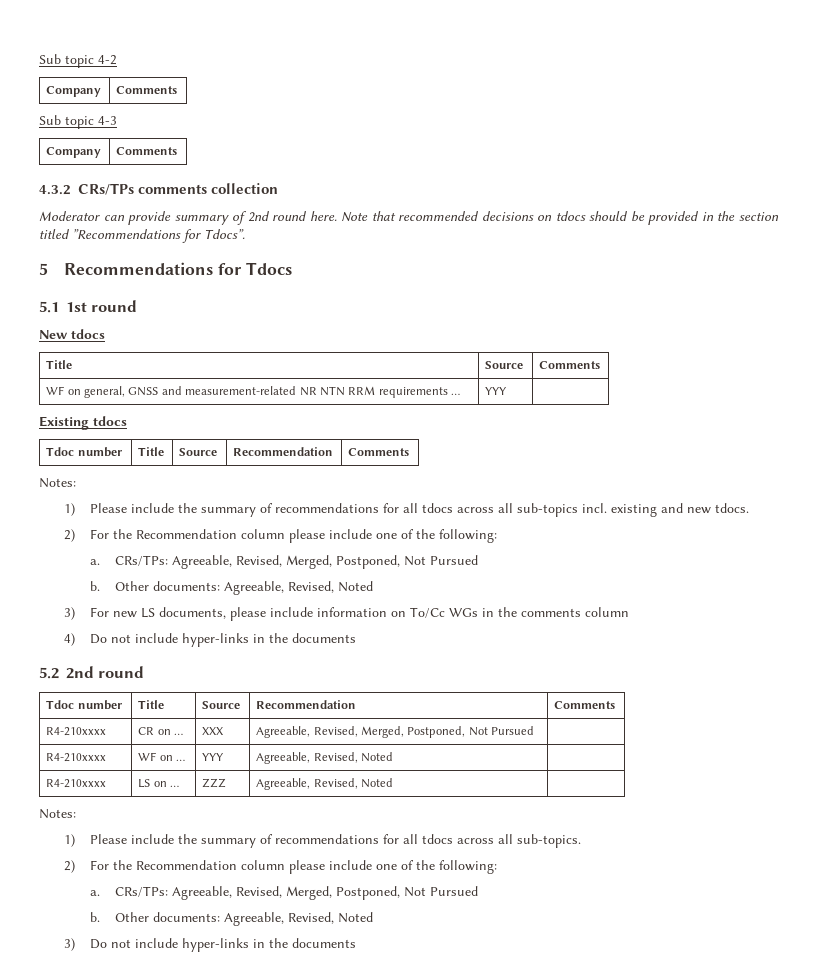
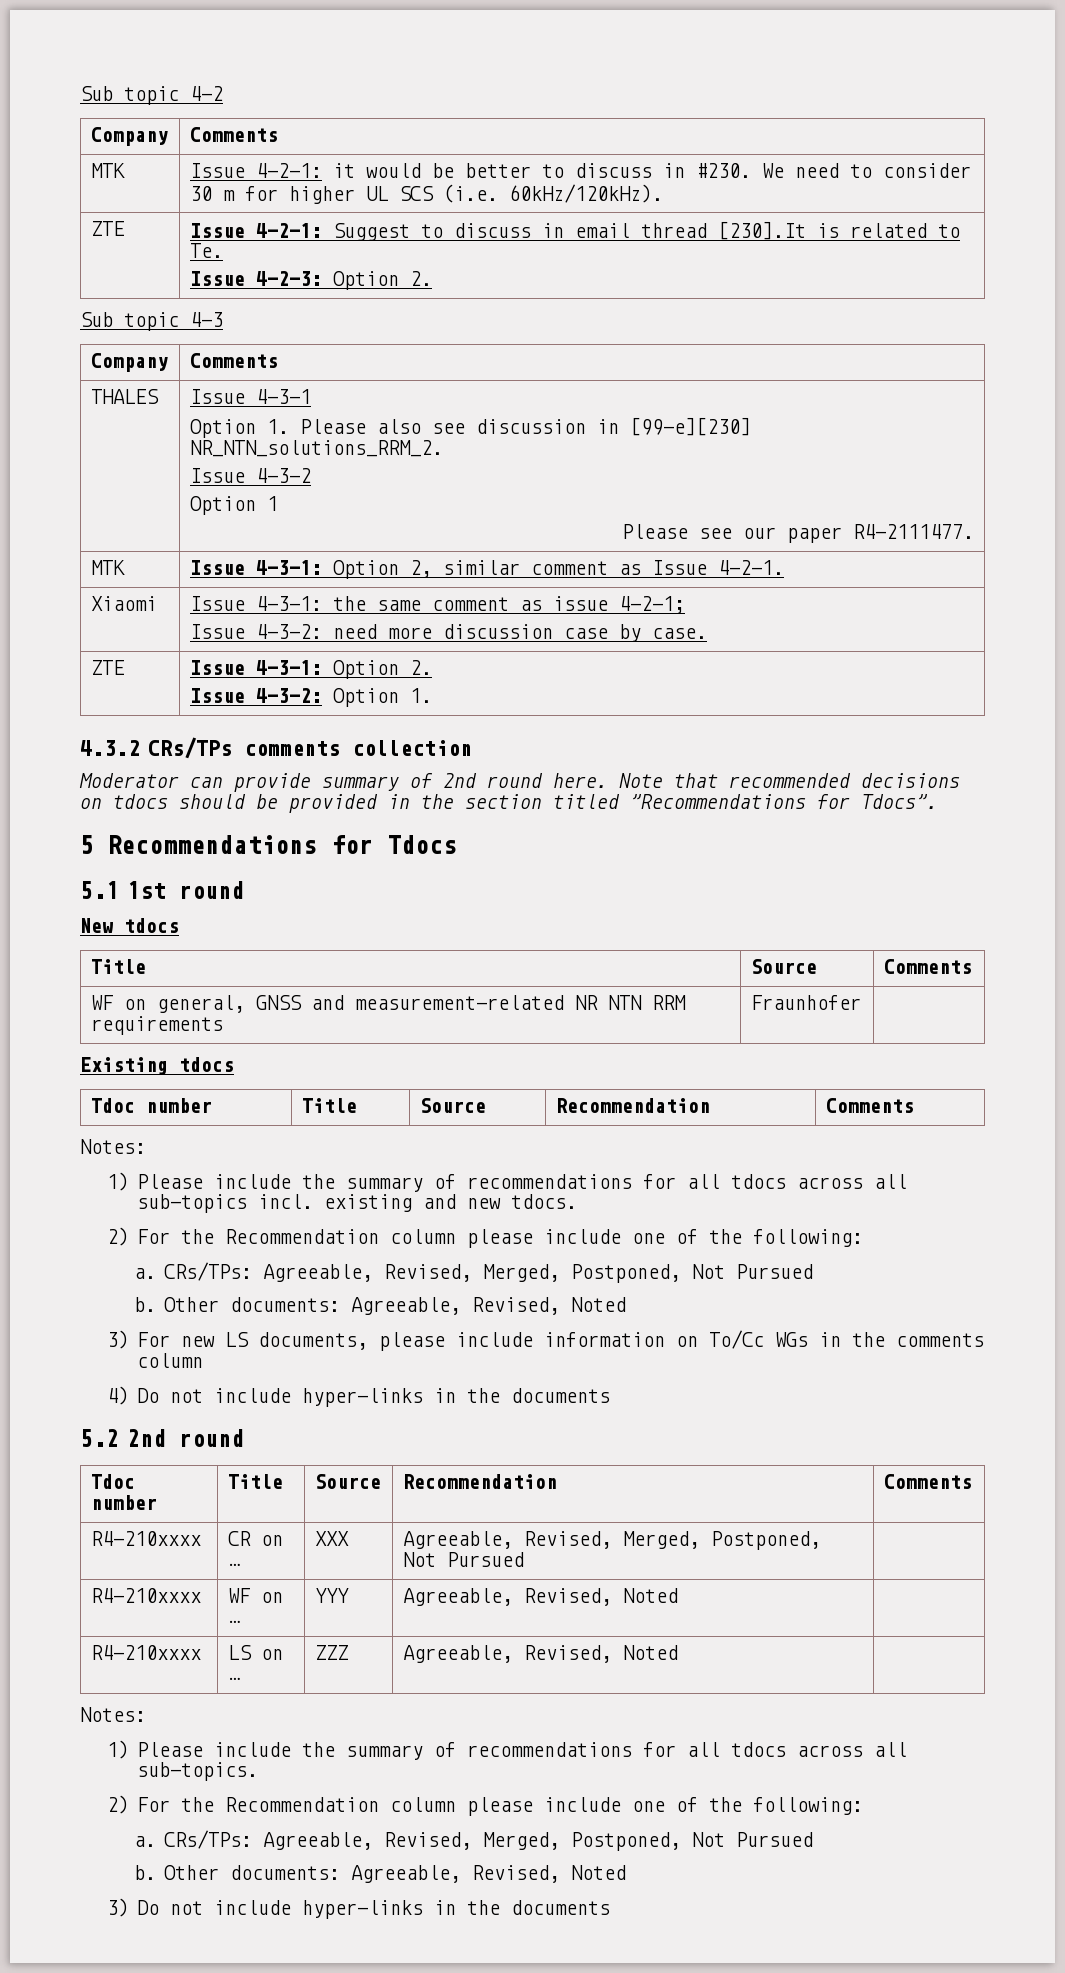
+ MTK | Issue 4-2-1: it would be better to discuss in #230. We need to consider 30 m for higher UL SCS (i.e. 60kHz/120kHz).
+ ZTE | Issue 4-2-1: Suggest to discuss in email thread [230].It is related to Te.
+ Issue 4-2-3: Option 2.
+ THALES | Issue 4-3-1
+ Option 1. Please also see discussion in [99-e][230] NR_NTN_solutions_RRM_2.
+ Issue 4-3-2
+ Option 1
+ Please see our paper R4-2111477.
+ MTK | Issue 4-3-1: Option 2, similar comment as Issue 4-2-1.
+ Xiaomi | Issue 4-3-1: the same comment as issue 4-2-1;
+ Issue 4-3-2: need more discussion case by case.
+ ZTE | Issue 4-3-1: Option 2.
+ Issue 4-3-2: Option 1.
- WF on general, GNSS and measurement-related NR NTN RRM requirements … | YYY |
+ WF on general, GNSS and measurement-related NR NTN RRM requirements | Fraunhofer |

